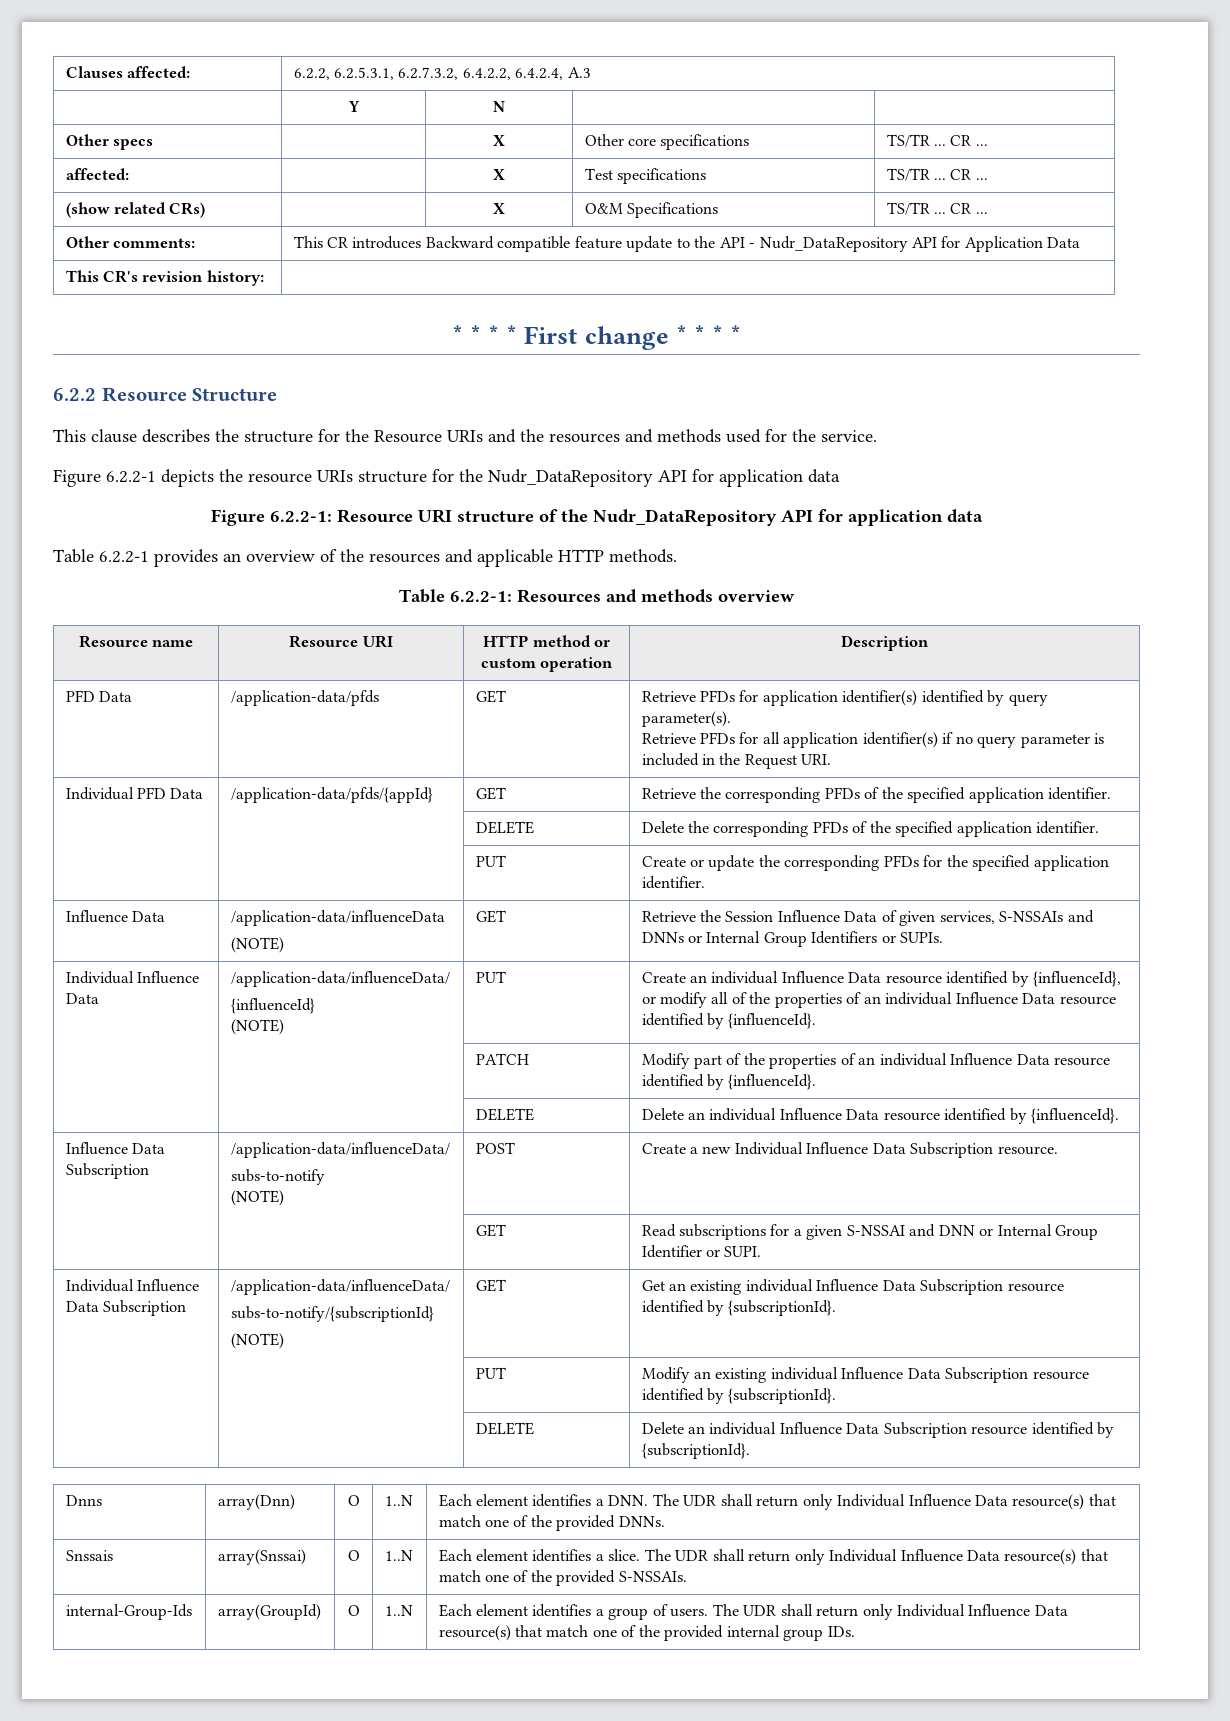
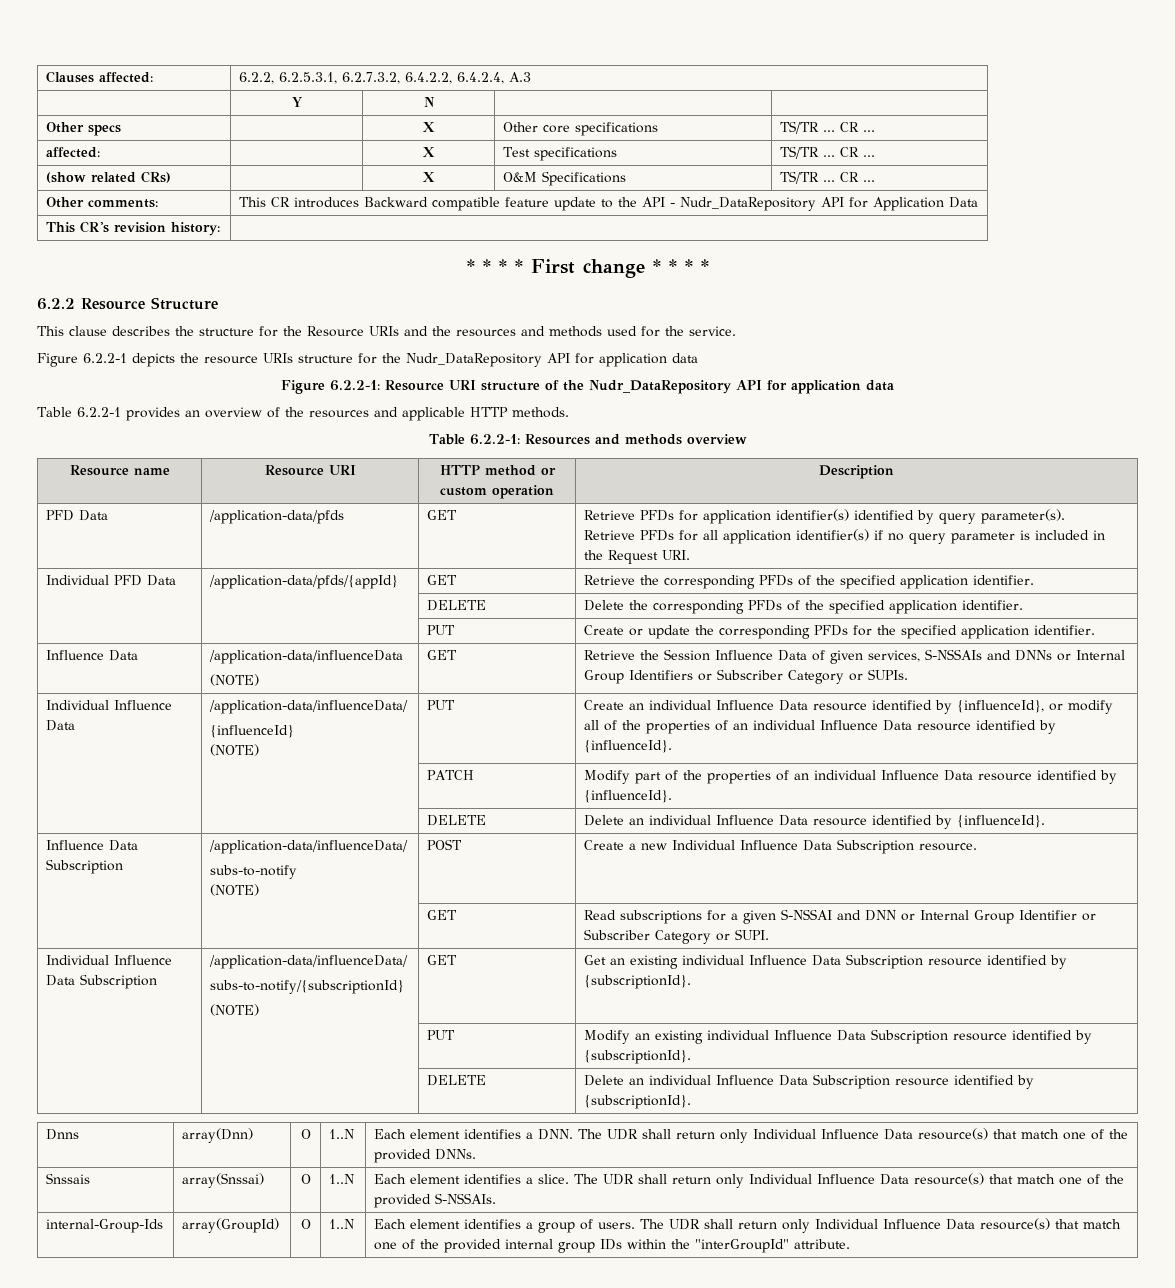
  Influence Data | /application-data/influenceData
- (NOTE) | GET | Retrieve the Session Influence Data of given services, S-NSSAIs and DNNs or Internal Group Identifiers or SUPIs.
+ (NOTE) | GET | Retrieve the Session Influence Data of given services, S-NSSAIs and DNNs or Internal Group Identifiers or Subscriber Category or SUPIs.
- | | GET | Read subscriptions for a given S-NSSAI and DNN or Internal Group Identifier or SUPI.
+ | | GET | Read subscriptions for a given S-NSSAI and DNN or Internal Group Identifier or Subscriber Category or SUPI.
- internal-Group-Ids | array(GroupId) | O | 1..N | Each element identifies a group of users. The UDR shall return only Individual Influence Data resource(s) that match one of the provided internal group IDs.
+ internal-Group-Ids | array(GroupId) | O | 1..N | Each element identifies a group of users. The UDR shall return only Individual Influence Data resource(s) that match one of the provided internal group IDs within the "interGroupId" attribute.

